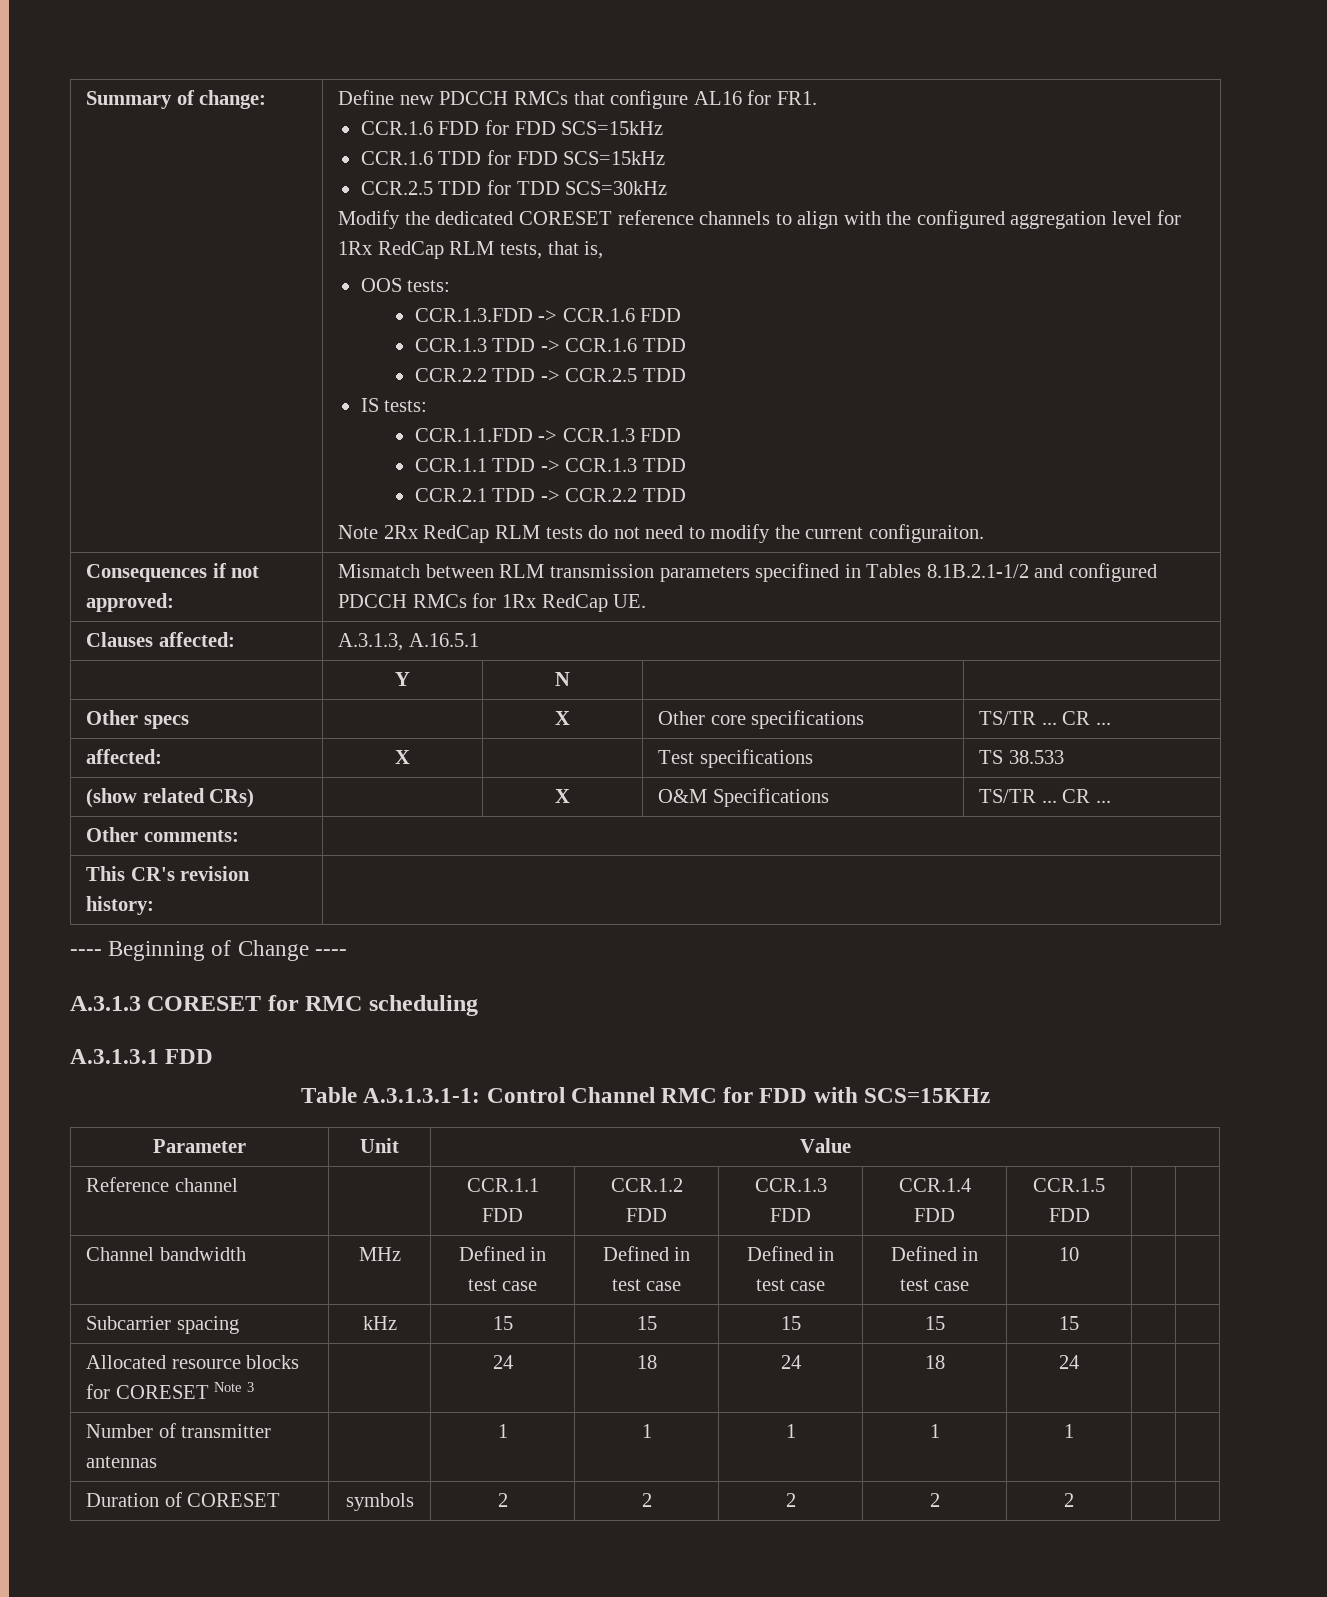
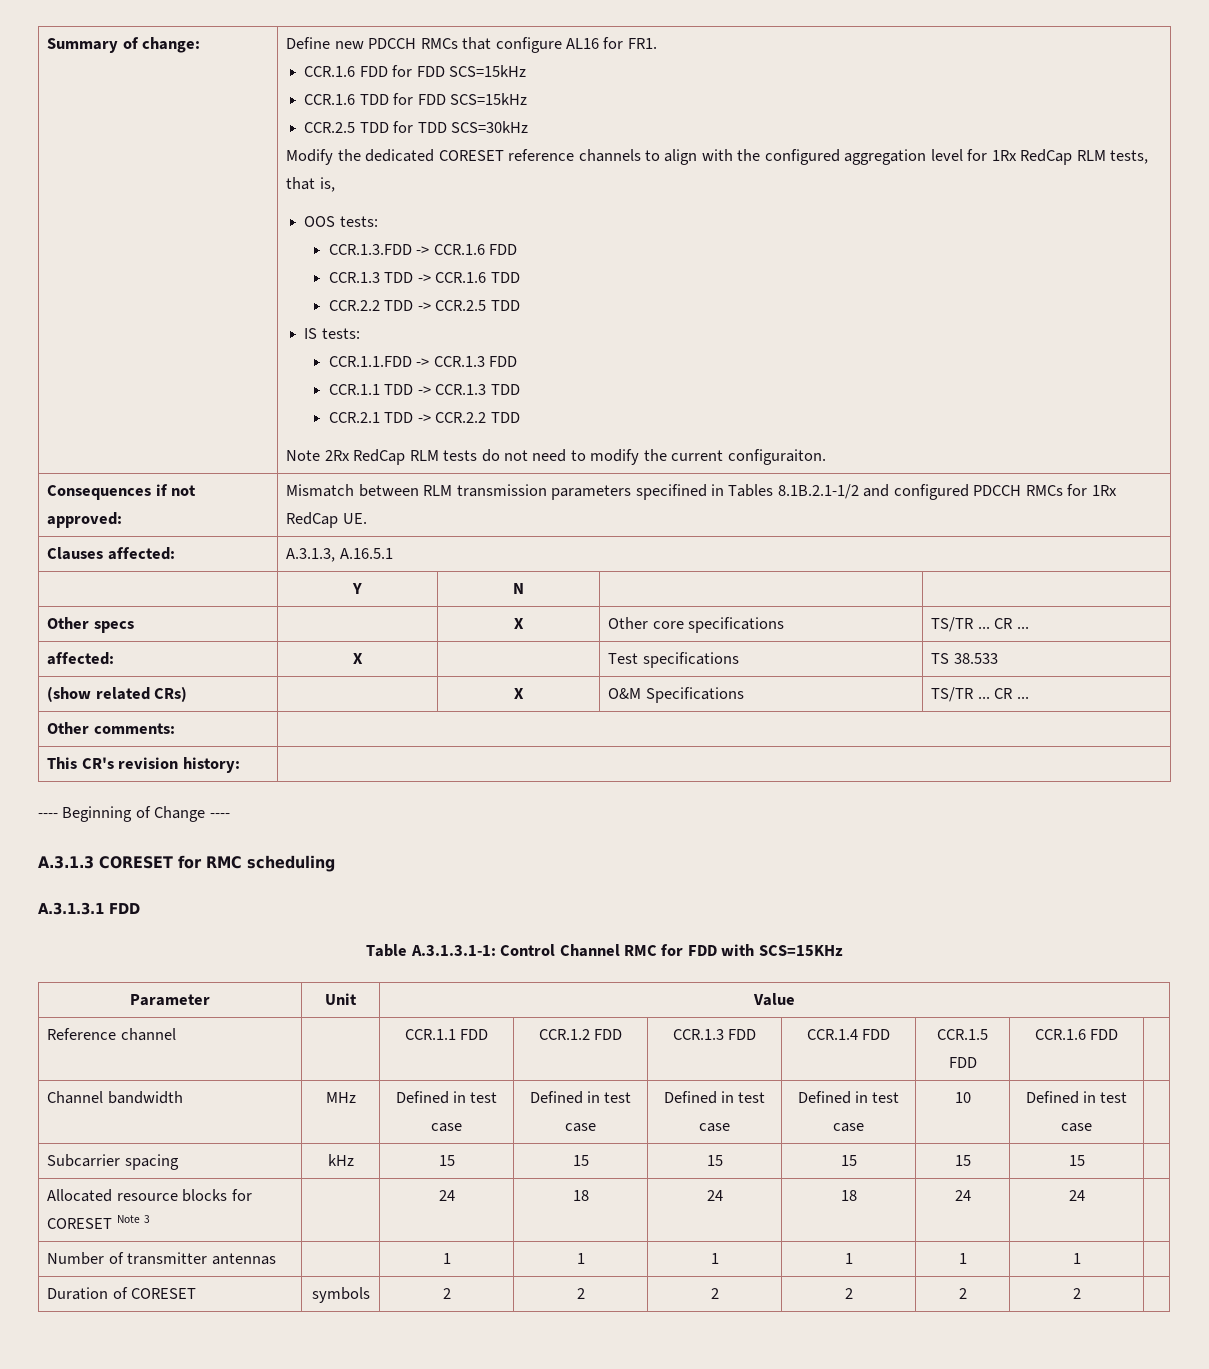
- Reference channel | | CCR.1.1 FDD | CCR.1.2 FDD | CCR.1.3 FDD | CCR.1.4 FDD | CCR.1.5 FDD | |
+ Reference channel | | CCR.1.1 FDD | CCR.1.2 FDD | CCR.1.3 FDD | CCR.1.4 FDD | CCR.1.5 FDD | CCR.1.6 FDD |
- Channel bandwidth | MHz | Defined in test case | Defined in test case | Defined in test case | Defined in test case | 10 | |
+ Channel bandwidth | MHz | Defined in test case | Defined in test case | Defined in test case | Defined in test case | 10 | Defined in test case |
- Subcarrier spacing | kHz | 15 | 15 | 15 | 15 | 15 | |
+ Subcarrier spacing | kHz | 15 | 15 | 15 | 15 | 15 | 15 |
- Allocated resource blocks for CORESET Note 3 | | 24 | 18 | 24 | 18 | 24 | |
+ Allocated resource blocks for CORESET Note 3 | | 24 | 18 | 24 | 18 | 24 | 24 |
- Number of transmitter antennas | | 1 | 1 | 1 | 1 | 1 | |
+ Number of transmitter antennas | | 1 | 1 | 1 | 1 | 1 | 1 |
- Duration of CORESET | symbols | 2 | 2 | 2 | 2 | 2 | |
+ Duration of CORESET | symbols | 2 | 2 | 2 | 2 | 2 | 2 |

